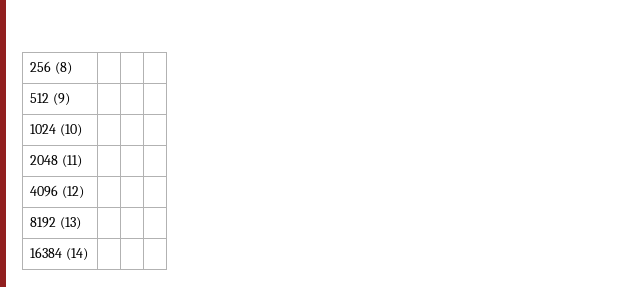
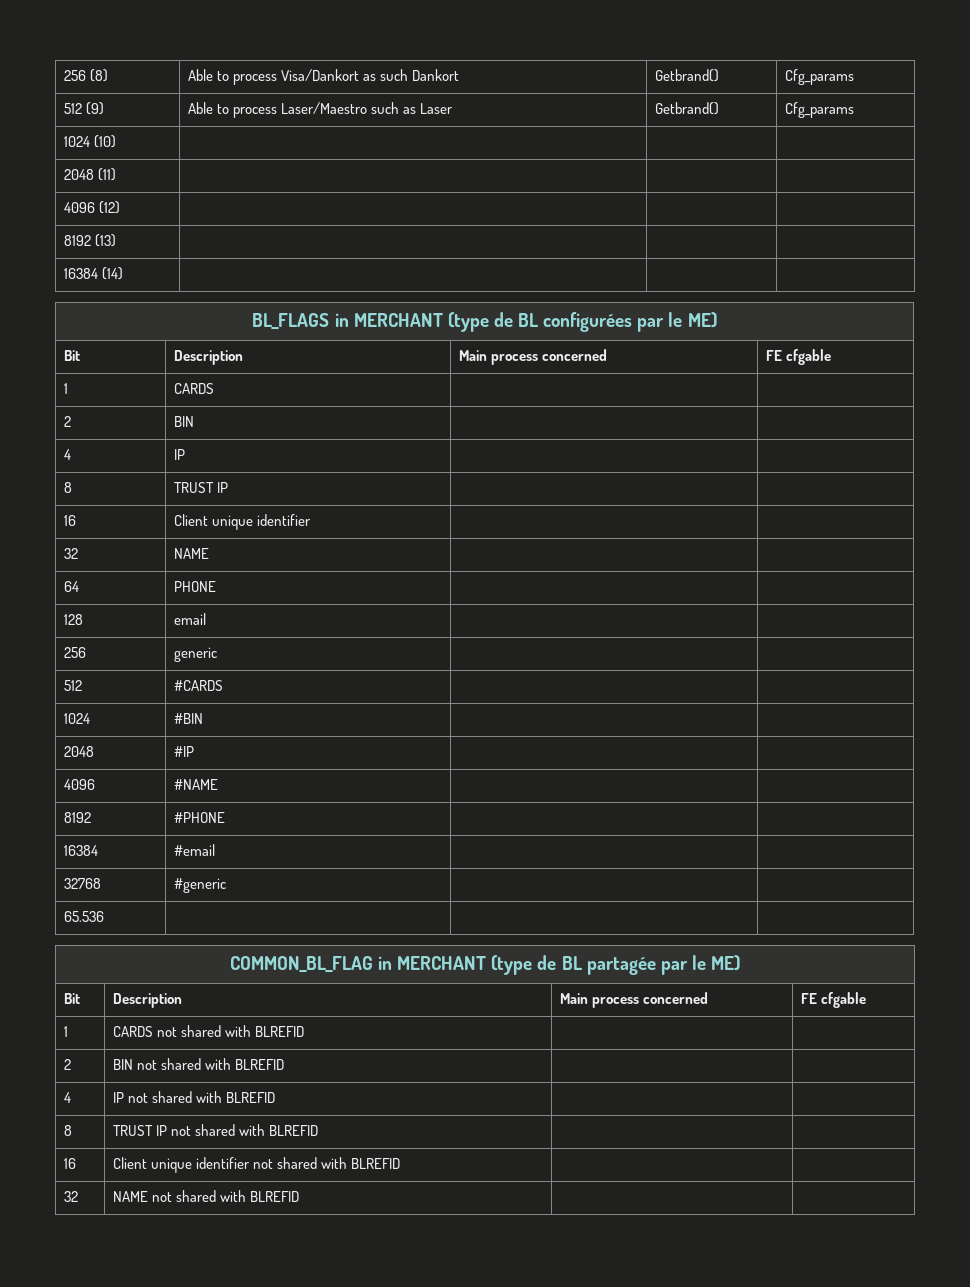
- 256 (8) | | |
- 512 (9) | | |
+ 256 (8) | Able to process Visa/Dankort as such Dankort | Getbrand() | Cfg_params
+ 512 (9) | Able to process Laser/Maestro such as Laser | Getbrand() | Cfg_params
+ BL_FLAGS in MERCHANT (type de BL configurées par le ME)
+ Bit | Description | Main process concerned | FE cfgable
+ 1 | CARDS | |
+ 2 | BIN | |
+ 4 | IP | |
+ 8 | TRUST IP | |
+ 16 | Client unique identifier | |
+ 32 | NAME | |
+ 64 | PHONE | |
+ 128 | email | |
+ 256 | generic | |
+ 512 | #CARDS | |
+ 1024 | #BIN | |
+ 2048 | #IP | |
+ 4096 | #NAME | |
+ 8192 | #PHONE | |
+ 16384 | #email | |
+ 32768 | #generic | |
+ 65.536 | | |
+ COMMON_BL_FLAG in MERCHANT (type de BL partagée par le ME)
+ Bit | Description | Main process concerned | FE cfgable
+ 1 | CARDS not shared with BLREFID | |
+ 2 | BIN not shared with BLREFID | |
+ 4 | IP not shared with BLREFID | |
+ 8 | TRUST IP not shared with BLREFID | |
+ 16 | Client unique identifier not shared with BLREFID | |
+ 32 | NAME not shared with BLREFID | |

